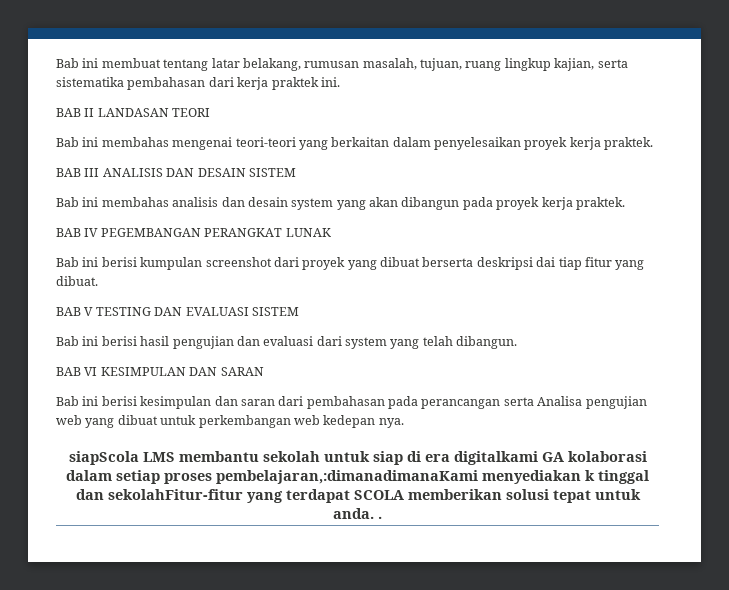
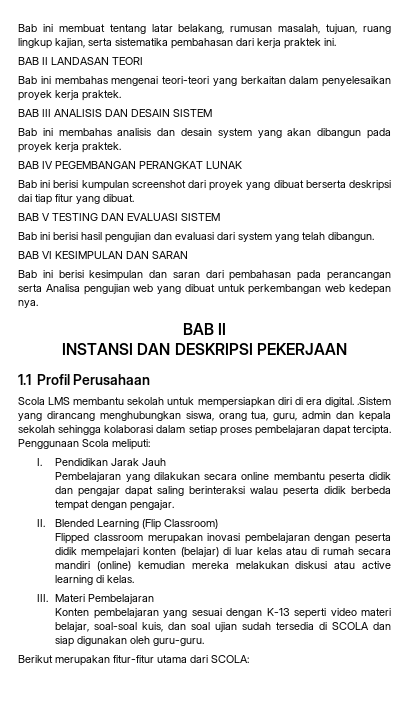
  Bab ini berisi kesimpulan dan saran dari pembahasan pada perancangan serta Analisa pengujian web yang dibuat untuk perkembangan web kedepan nya.
- siapScola LMS membantu sekolah untuk siap di era digitalkami GA kolaborasi dalam setiap proses pembelajaran,:dimanadimanaKami menyediakan k tinggal dan sekolahFitur-fitur yang terdapat SCOLA memberikan solusi tepat untuk anda. .
+ BAB II
+ INSTANSI DAN DESKRIPSI PEKERJAAN
+ 1.1 Profil Perusahaan
+ Scola LMS membantu sekolah untuk mempersiapkan diri di era digital. .Sistem yang dirancang menghubungkan siswa, orang tua, guru, admin dan kepala sekolah sehingga kolaborasi dalam setiap proses pembelajaran dapat tercipta. Penggunaan Scola meliputi:
+ I. Pendidikan Jarak Jauh
+ Pembelajaran yang dilakukan secara online membantu peserta didik dan pengajar dapat saling berinteraksi walau peserta didik berbeda tempat dengan pengajar.
+ II. Blended Learning (Flip Classroom)
+ Flipped classroom merupakan inovasi pembelajaran dengan peserta didik mempelajari konten (belajar) di luar kelas atau di rumah secara mandiri (online) kemudian mereka melakukan diskusi atau active learning di kelas.
+ III. Materi Pembelajaran
+ Konten pembelajaran yang sesuai dengan K-13 seperti video materi belajar, soal-soal kuis, dan soal ujian sudah tersedia di SCOLA dan siap digunakan oleh guru-guru.
+ Berikut merupakan fitur-fitur utama dari SCOLA:

